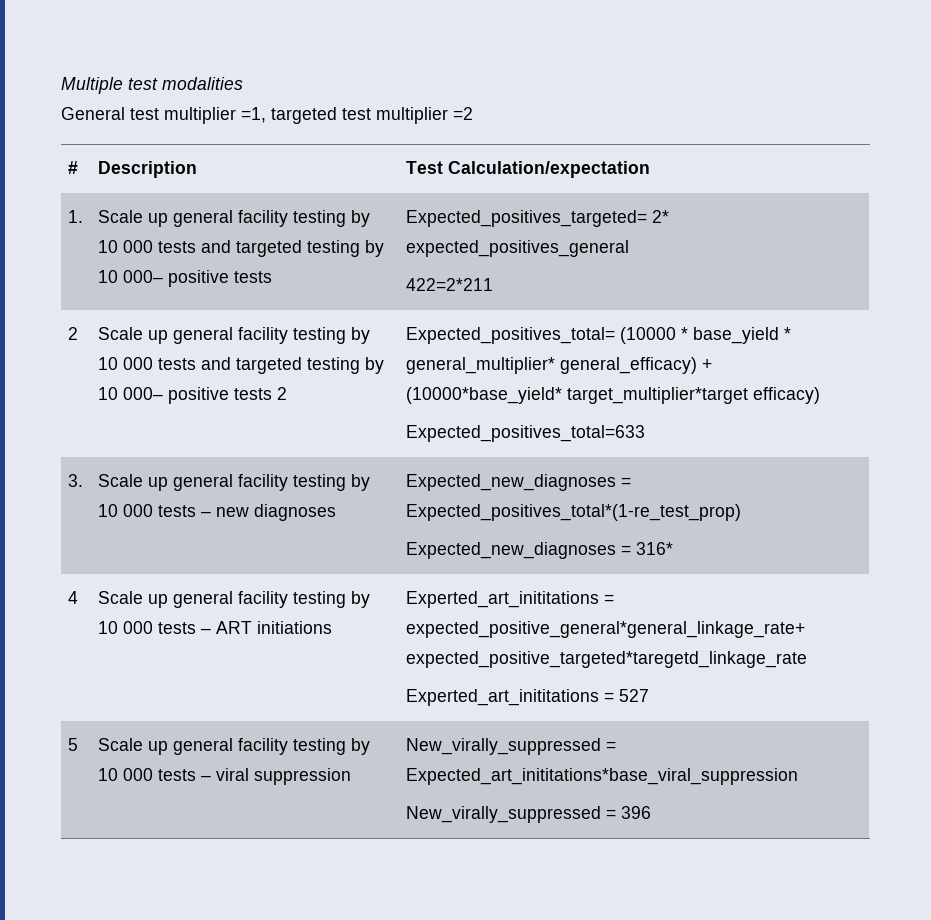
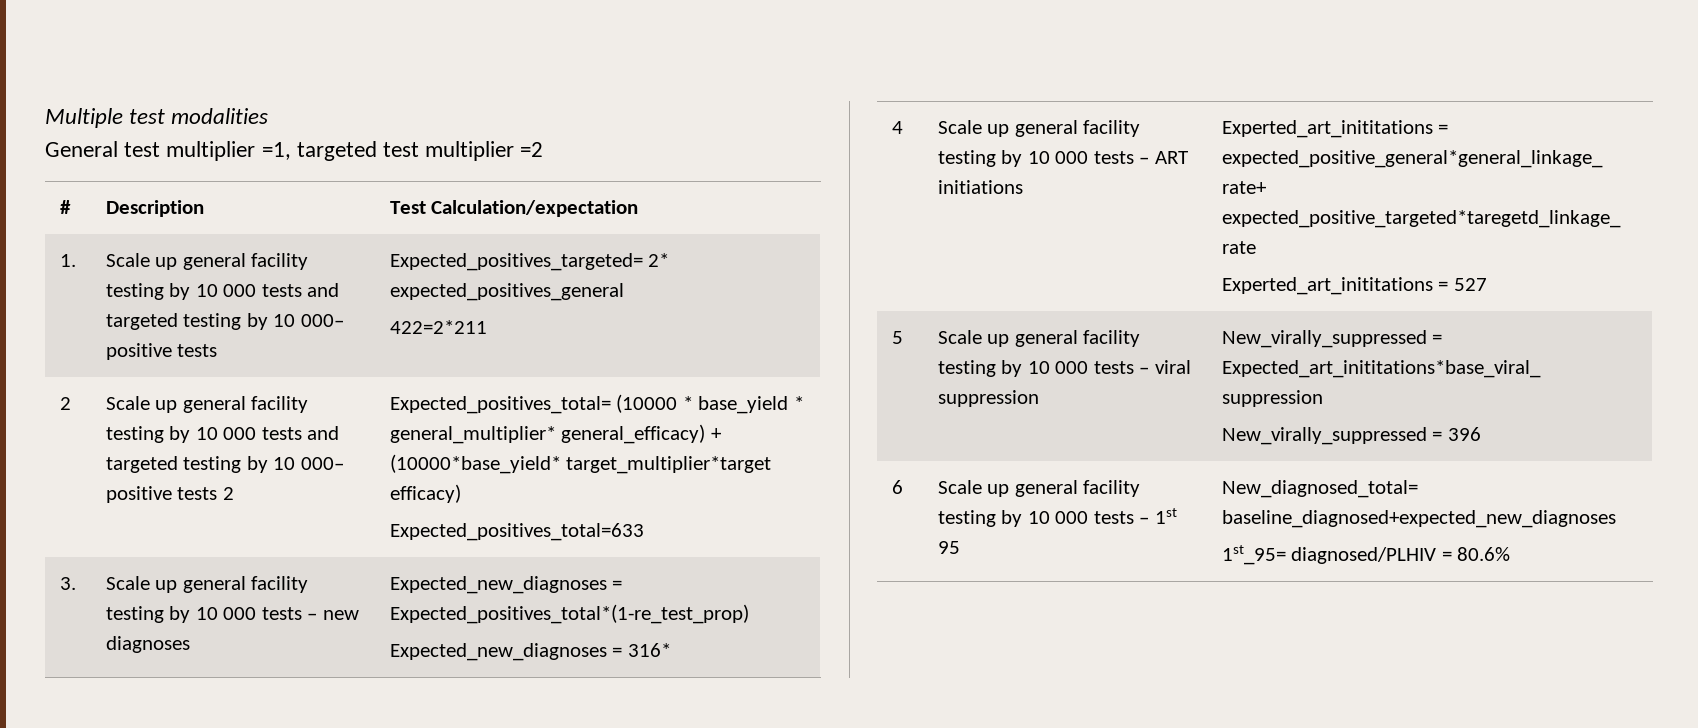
+ 6 | Scale up general facility testing by 10 000 tests – 1st 95 | New_diagnosed_total= baseline_diagnosed+expected_new_diagnoses
+ 1st_95= diagnosed/PLHIV = 80.6%

